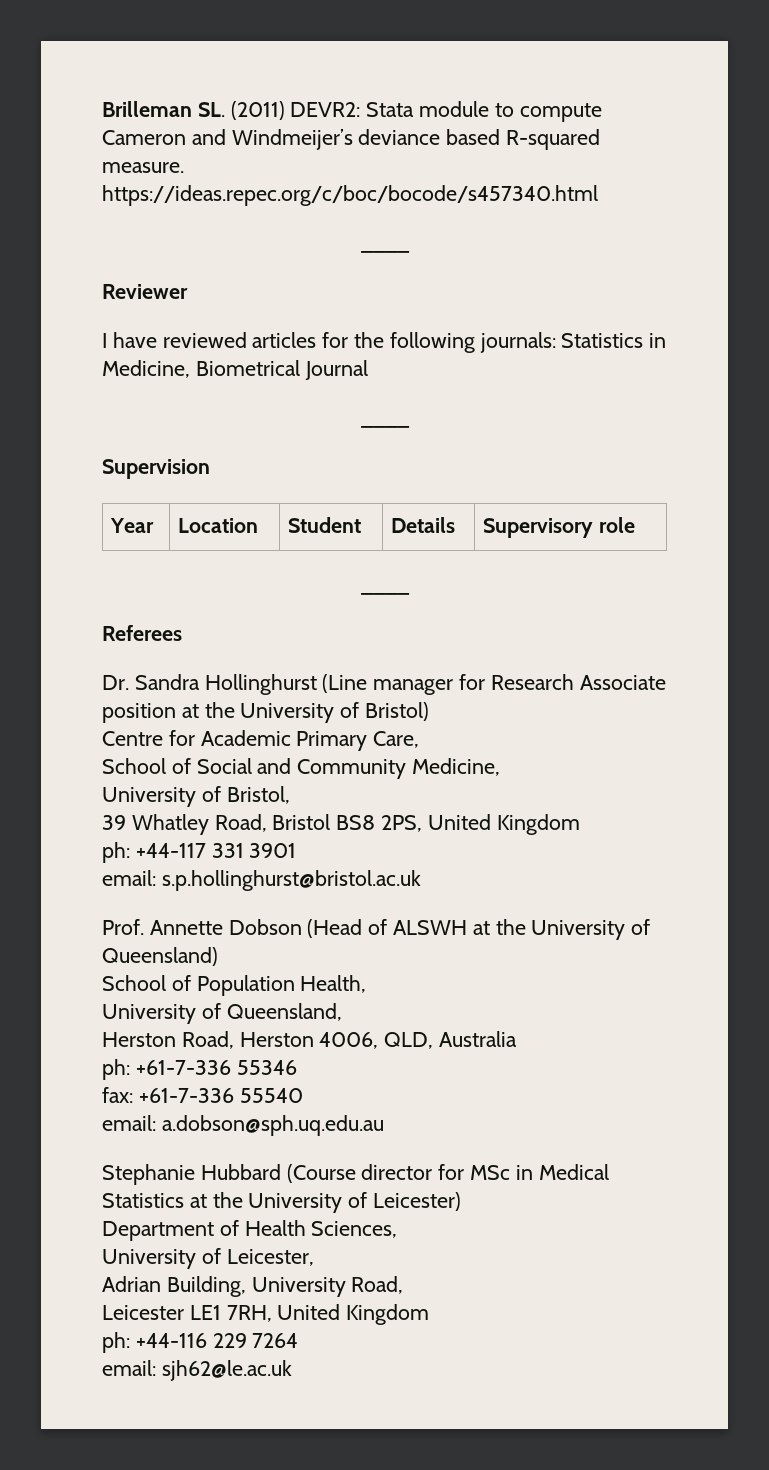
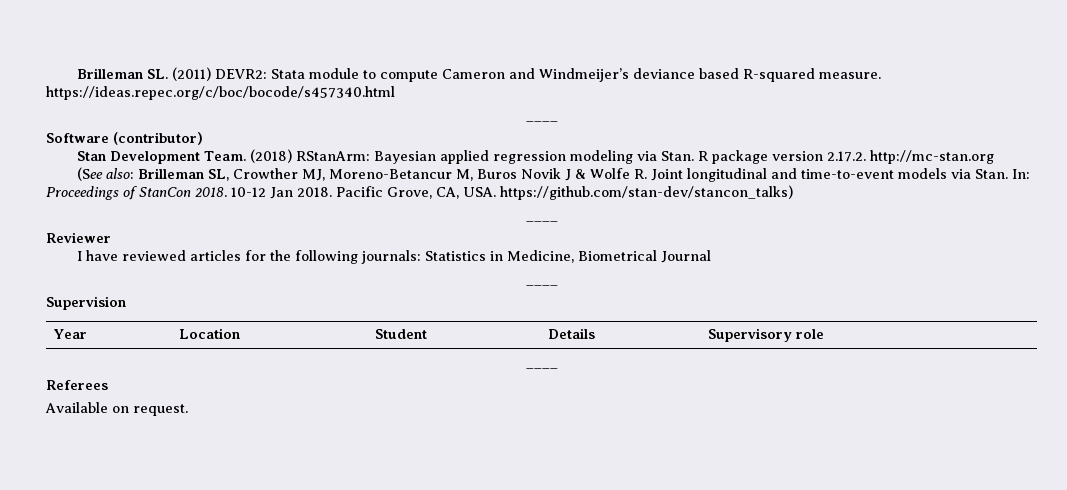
+ Software (contributor)
+ Stan Development Team. (2018) RStanArm: Bayesian applied regression modeling via Stan. R package version 2.17.2. http://mc-stan.org
+ (See also: Brilleman SL, Crowther MJ, Moreno-Betancur M, Buros Novik J & Wolfe R. Joint longitudinal and time-to-event models via Stan. In: Proceedings of StanCon 2018. 10-12 Jan 2018. Pacific Grove, CA, USA. https://github.com/stan-dev/stancon_talks)
+ ____
- Dr. Sandra Hollinghurst (Line manager for Research Associate position at the University of Bristol)
- Centre for Academic Primary Care,
- School of Social and Community Medicine,
- University of Bristol,
- 39 Whatley Road, Bristol BS8 2PS, United Kingdom
- ph: +44-117 331 3901
- email: s.p.hollinghurst@bristol.ac.uk
- Prof. Annette Dobson (Head of ALSWH at the University of Queensland)
- School of Population Health,
- University of Queensland,
- Herston Road, Herston 4006, QLD, Australia
- ph: +61-7-336 55346
- fax: +61-7-336 55540
- email: a.dobson@sph.uq.edu.au
- Stephanie Hubbard (Course director for MSc in Medical Statistics at the University of Leicester)
- Department of Health Sciences,
- University of Leicester,
- Adrian Building, University Road,
- Leicester LE1 7RH, United Kingdom
- ph: +44-116 229 7264
- email: sjh62@le.ac.uk
+ Available on request.

